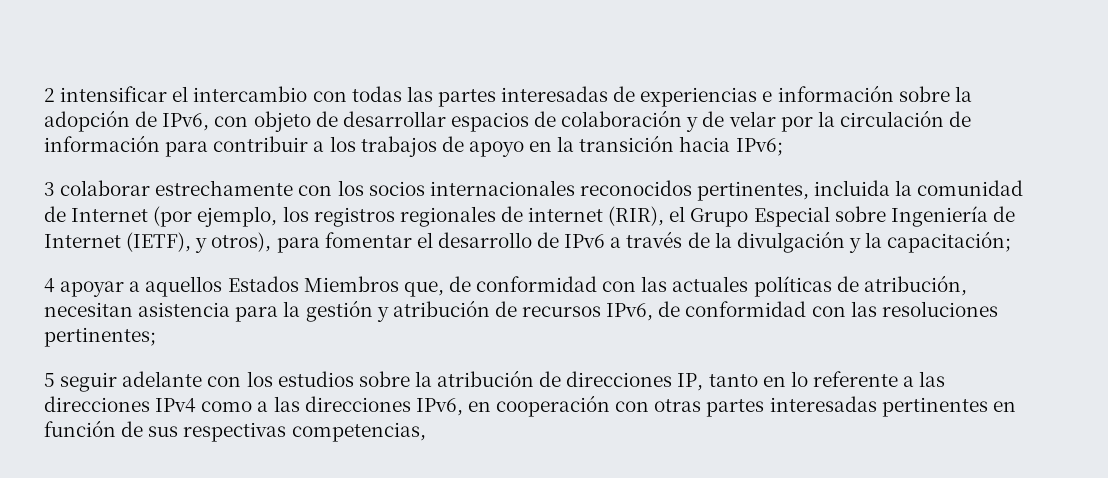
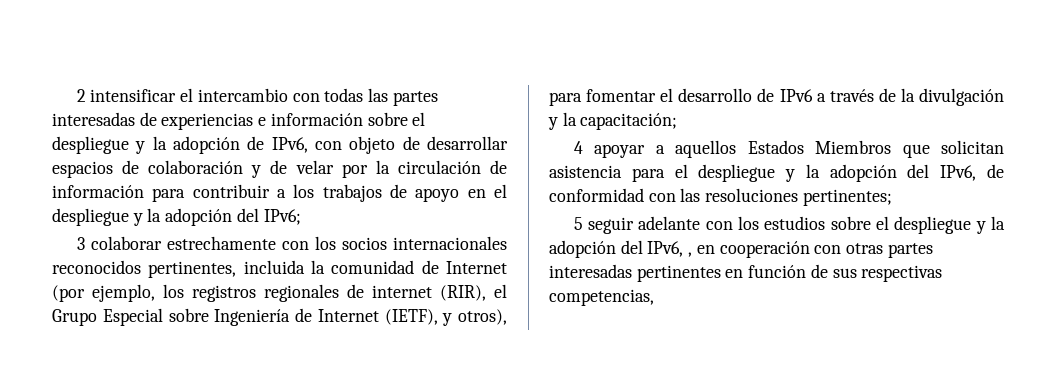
- 2 intensificar el intercambio con todas las partes interesadas de experiencias e información sobre la adopción de IPv6, con objeto de desarrollar espacios de colaboración y de velar por la circulación de información para contribuir a los trabajos de apoyo en la transición hacia IPv6;
+ 2 intensificar el intercambio con todas las partes interesadas de experiencias e información sobre el despliegue y la adopción de IPv6, con objeto de desarrollar espacios de colaboración y de velar por la circulación de información para contribuir a los trabajos de apoyo en el despliegue y la adopción del IPv6;
- 4 apoyar a aquellos Estados Miembros que, de conformidad con las actuales políticas de atribución, necesitan asistencia para la gestión y atribución de recursos IPv6, de conformidad con las resoluciones pertinentes;
+ 4 apoyar a aquellos Estados Miembros que solicitan asistencia para el despliegue y la adopción del IPv6, de conformidad con las resoluciones pertinentes;
- 5 seguir adelante con los estudios sobre la atribución de direcciones IP, tanto en lo referente a las direcciones IPv4 como a las direcciones IPv6, en cooperación con otras partes interesadas pertinentes en función de sus respectivas competencias,
+ 5 seguir adelante con los estudios sobre el despliegue y la adopción del IPv6, , en cooperación con otras partes interesadas pertinentes en función de sus respectivas competencias,

